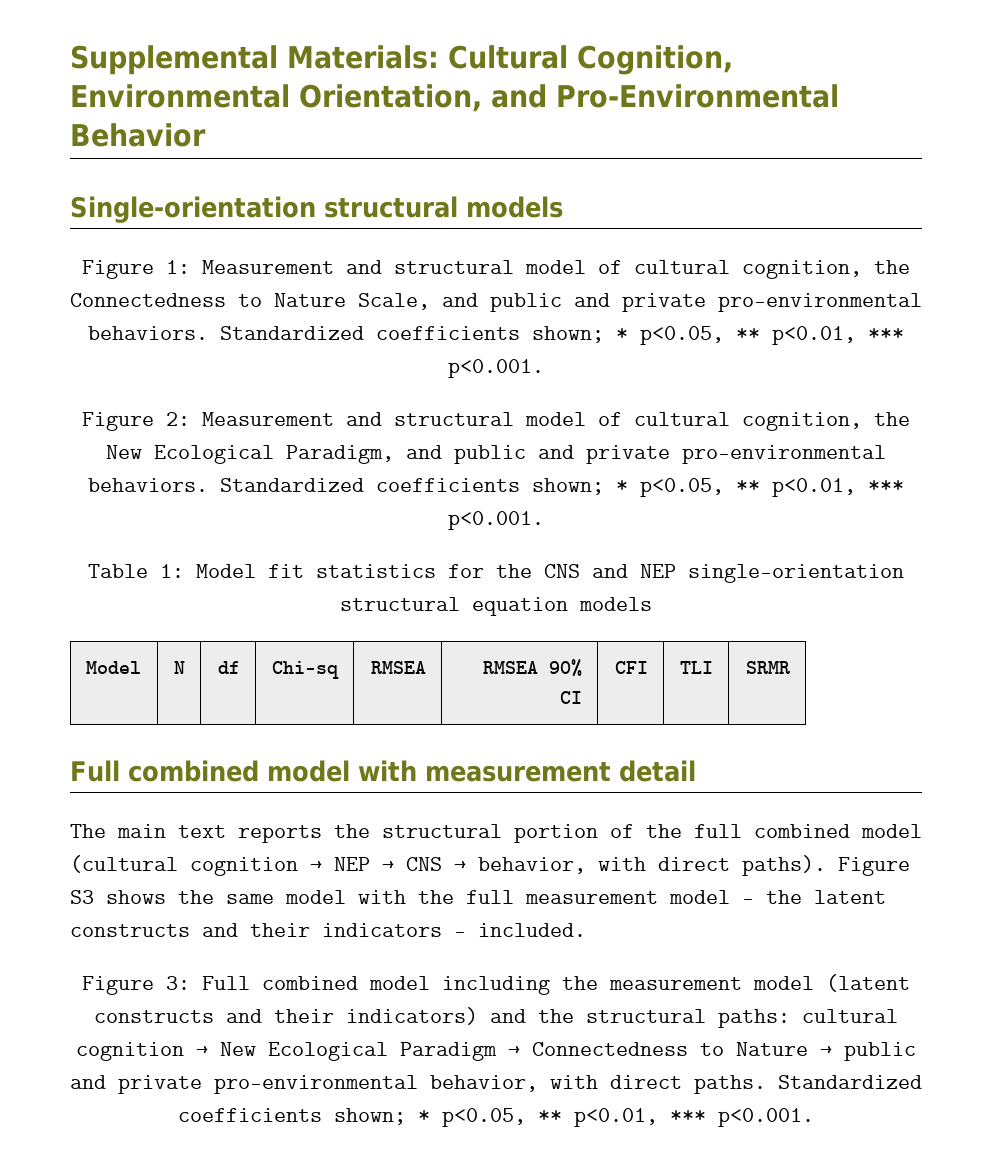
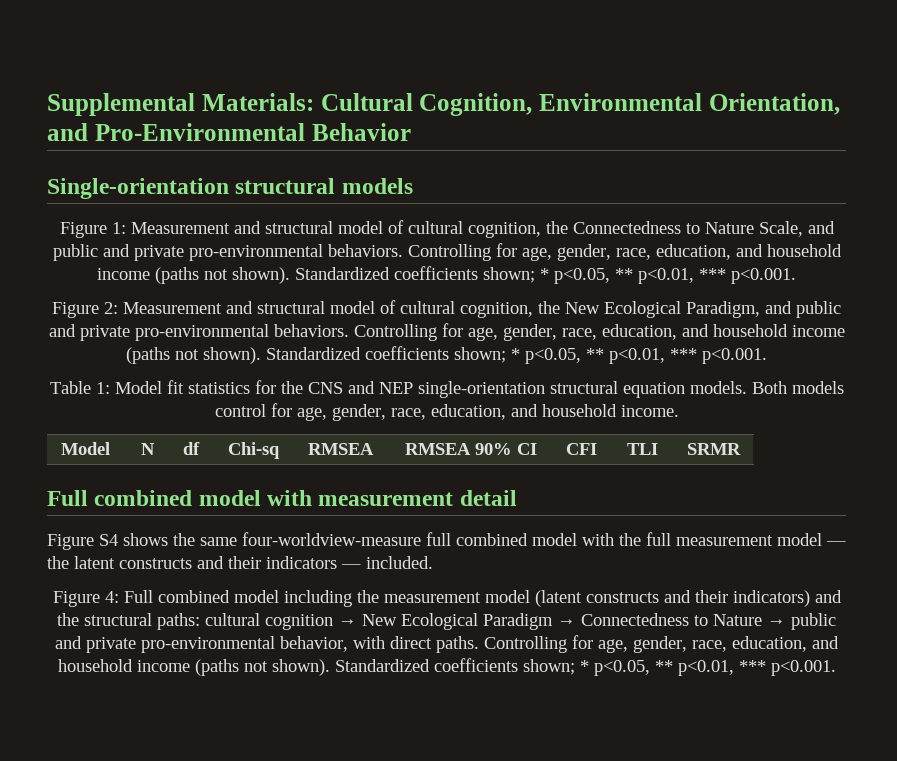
- Figure 1: Measurement and structural model of cultural cognition, the Connectedness to Nature Scale, and public and private pro-environmental behaviors.
+ Figure 1: Measurement and structural model of cultural cognition, the Connectedness to Nature Scale, and public and private pro-environmental behaviors. Controlling for age, gender, race, education, and household income (paths not shown).
- Figure 2: Measurement and structural model of cultural cognition, the New Ecological Paradigm, and public and private pro-environmental behaviors.
+ Figure 2: Measurement and structural model of cultural cognition, the New Ecological Paradigm, and public and private pro-environmental behaviors. Controlling for age, gender, race, education, and household income (paths not shown).
- Table 1: Model fit statistics for the CNS and NEP single-orientation structural equation models
+ Table 1: Model fit statistics for the CNS and NEP single-orientation structural equation models. Both models control for age, gender, race, education, and household income.
- The main text reports the structural portion of the full combined model (cultural cognition → NEP → CNS → behavior, with direct paths). Figure S3 shows the same model with the full measurement model — the latent constructs and their indicators — included.
+ Figure S4 shows the same four-worldview-measure full combined model with the full measurement model — the latent constructs and their indicators — included.
- Figure 3: Full combined model including the measurement model (latent constructs and their indicators) and the structural paths: cultural cognition → New Ecological Paradigm → Connectedness to Nature → public and private pro-environmental behavior, with direct paths.
+ Figure 4: Full combined model including the measurement model (latent constructs and their indicators) and the structural paths: cultural cognition → New Ecological Paradigm → Connectedness to Nature → public and private pro-environmental behavior, with direct paths. Controlling for age, gender, race, education, and household income (paths not shown).

